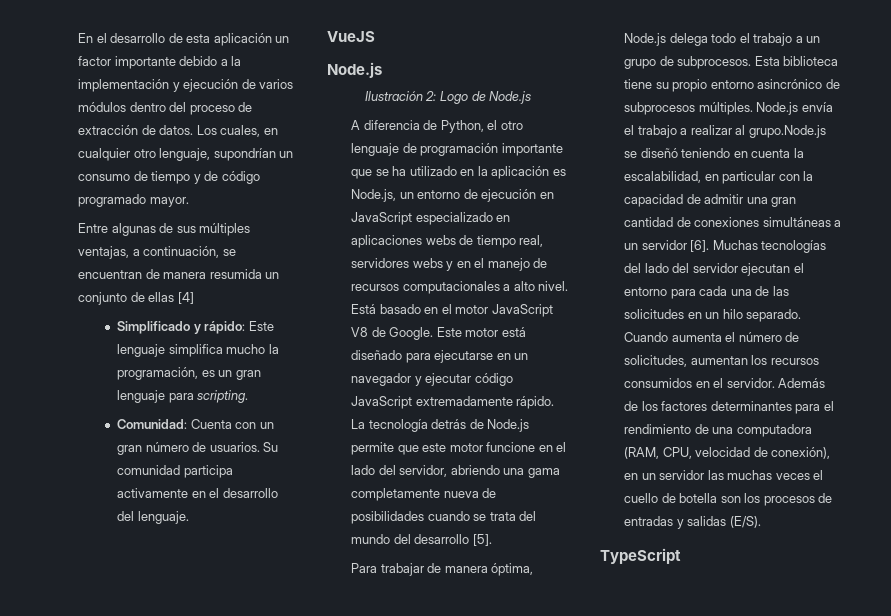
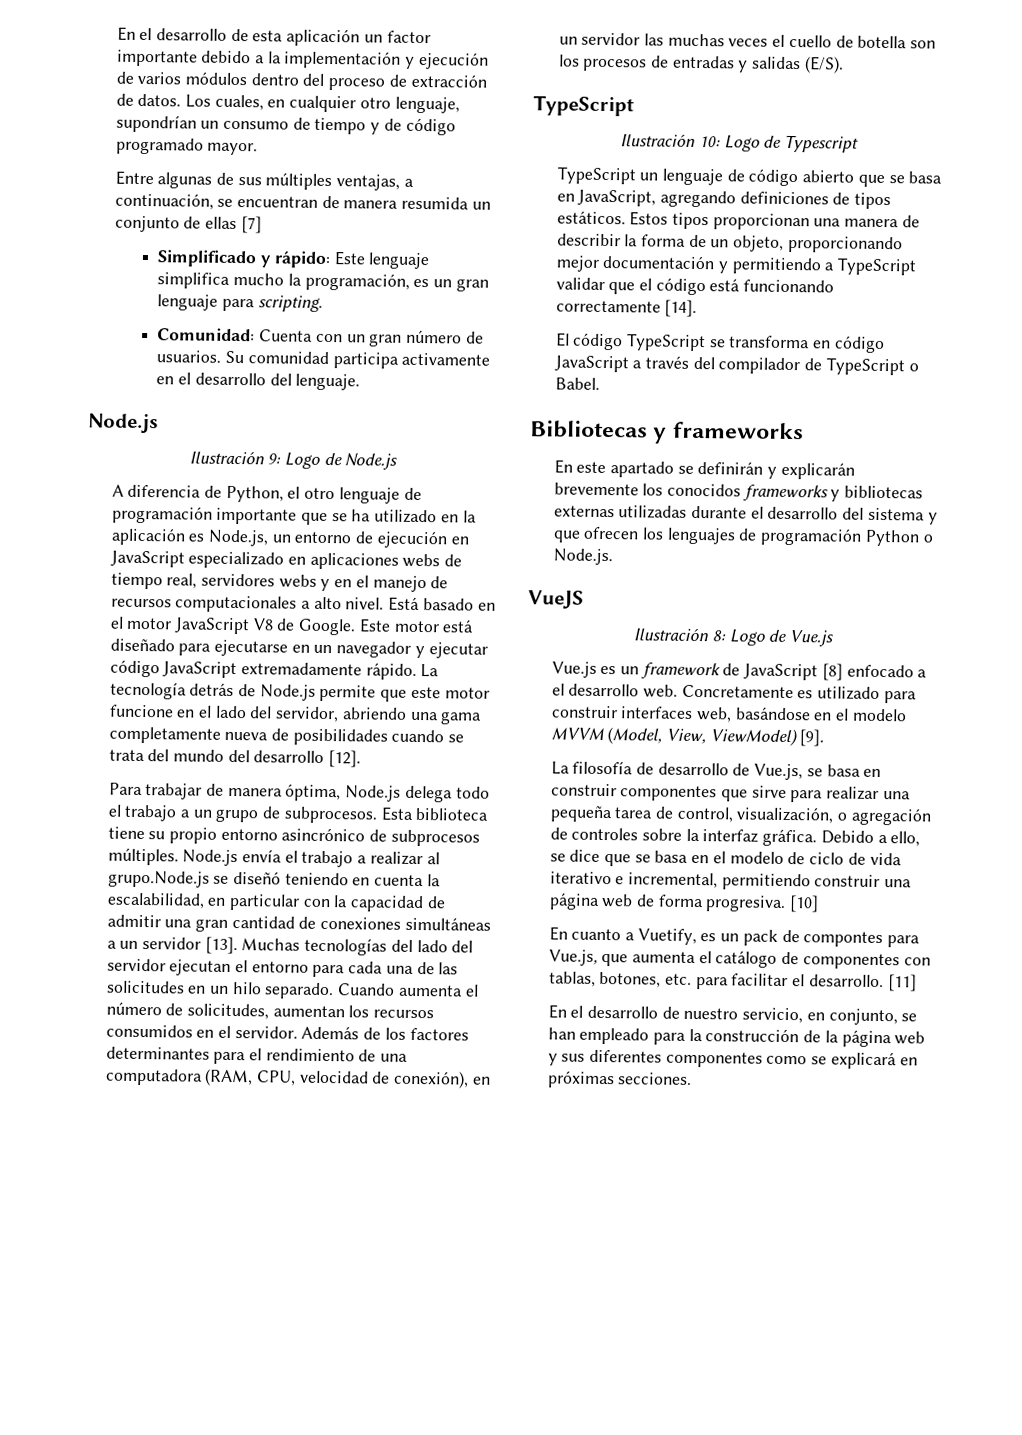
- Entre algunas de sus múltiples ventajas, a continuación, se encuentran de manera resumida un conjunto de ellas [4]
+ Entre algunas de sus múltiples ventajas, a continuación, se encuentran de manera resumida un conjunto de ellas [7]
- VueJS
- Ilustración 2: Logo de Node.js
+ Ilustración 9: Logo de Node.js
- La tecnología detrás de Node.js permite que este motor funcione en el lado del servidor, abriendo una gama completamente nueva de posibilidades cuando se trata del mundo del desarrollo [5].
+ La tecnología detrás de Node.js permite que este motor funcione en el lado del servidor, abriendo una gama completamente nueva de posibilidades cuando se trata del mundo del desarrollo [12].
- Node.js envía el trabajo a realizar al grupo.Node.js se diseñó teniendo en cuenta la escalabilidad, en particular con la capacidad de admitir una gran cantidad de conexiones simultáneas a un servidor [6].
+ Node.js envía el trabajo a realizar al grupo.Node.js se diseñó teniendo en cuenta la escalabilidad, en particular con la capacidad de admitir una gran cantidad de conexiones simultáneas a un servidor [13].
+ Ilustración 10: Logo de Typescript
+ TypeScript un lenguaje de código abierto que se basa en JavaScript, agregando definiciones de tipos estáticos. Estos tipos proporcionan una manera de describir la forma de un objeto, proporcionando mejor documentación y permitiendo a TypeScript validar que el código está funcionando correctamente [14].
+ El código TypeScript se transforma en código JavaScript a través del compilador de TypeScript o Babel.
+ Bibliotecas y frameworks
+ En este apartado se definirán y explicarán brevemente los conocidos frameworks y bibliotecas externas utilizadas durante el desarrollo del sistema y que ofrecen los lenguajes de programación Python o Node.js.
+ VueJS
+ Ilustración 8: Logo de Vue.js
+ Vue.js es un framework de JavaScript [8] enfocado a el desarrollo web. Concretamente es utilizado para construir interfaces web, basándose en el modelo MVVM (Model, View, ViewModel) [9].
+ La filosofía de desarrollo de Vue.js, se basa en construir componentes que sirve para realizar una pequeña tarea de control, visualización, o agregación de controles sobre la interfaz gráfica. Debido a ello, se dice que se basa en el modelo de ciclo de vida iterativo e incremental, permitiendo construir una página web de forma progresiva. [10]
+ En cuanto a Vuetify, es un pack de compontes para Vue.js, que aumenta el catálogo de componentes con tablas, botones, etc. para facilitar el desarrollo. [11]
+ En el desarrollo de nuestro servicio, en conjunto, se han empleado para la construcción de la página web y sus diferentes componentes como se explicará en próximas secciones.

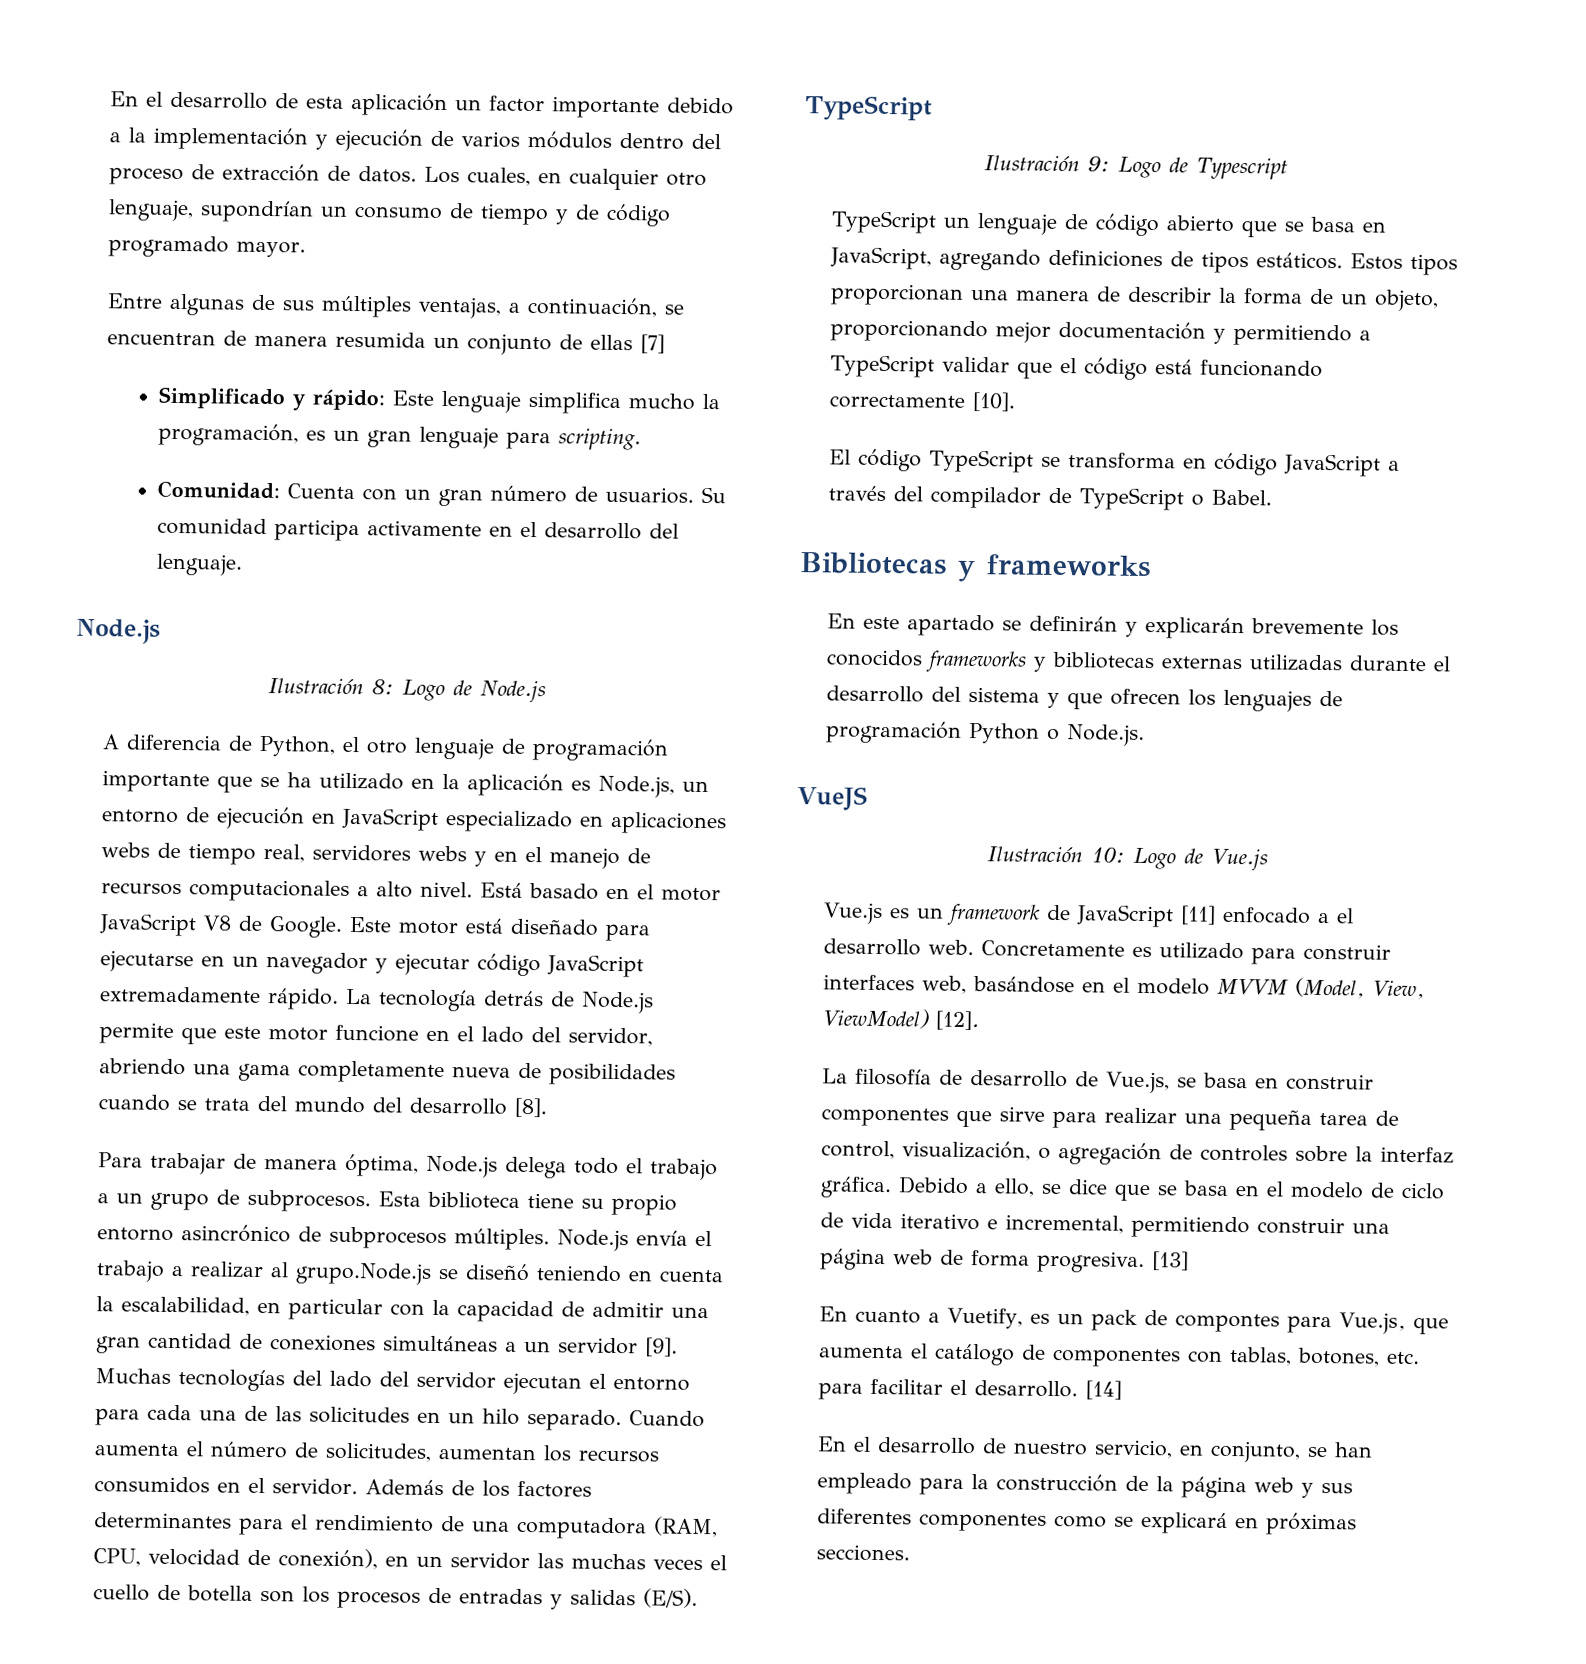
- Ilustración 9: Logo de Node.js
+ Ilustración 8: Logo de Node.js
- La tecnología detrás de Node.js permite que este motor funcione en el lado del servidor, abriendo una gama completamente nueva de posibilidades cuando se trata del mundo del desarrollo [12].
+ La tecnología detrás de Node.js permite que este motor funcione en el lado del servidor, abriendo una gama completamente nueva de posibilidades cuando se trata del mundo del desarrollo [8].
- Node.js envía el trabajo a realizar al grupo.Node.js se diseñó teniendo en cuenta la escalabilidad, en particular con la capacidad de admitir una gran cantidad de conexiones simultáneas a un servidor [13].
+ Node.js envía el trabajo a realizar al grupo.Node.js se diseñó teniendo en cuenta la escalabilidad, en particular con la capacidad de admitir una gran cantidad de conexiones simultáneas a un servidor [9].
- Ilustración 10: Logo de Typescript
+ Ilustración 9: Logo de Typescript
- Estos tipos proporcionan una manera de describir la forma de un objeto, proporcionando mejor documentación y permitiendo a TypeScript validar que el código está funcionando correctamente [14].
+ Estos tipos proporcionan una manera de describir la forma de un objeto, proporcionando mejor documentación y permitiendo a TypeScript validar que el código está funcionando correctamente [10].
- Ilustración 8: Logo de Vue.js
+ Ilustración 10: Logo de Vue.js
- Vue.js es un framework de JavaScript [8] enfocado a el desarrollo web.
+ Vue.js es un framework de JavaScript [11] enfocado a el desarrollo web.
- Concretamente es utilizado para construir interfaces web, basándose en el modelo MVVM (Model, View, ViewModel) [9].
+ Concretamente es utilizado para construir interfaces web, basándose en el modelo MVVM (Model, View, ViewModel) [12].
- [10]
+ [13]
- [11]
+ [14]

